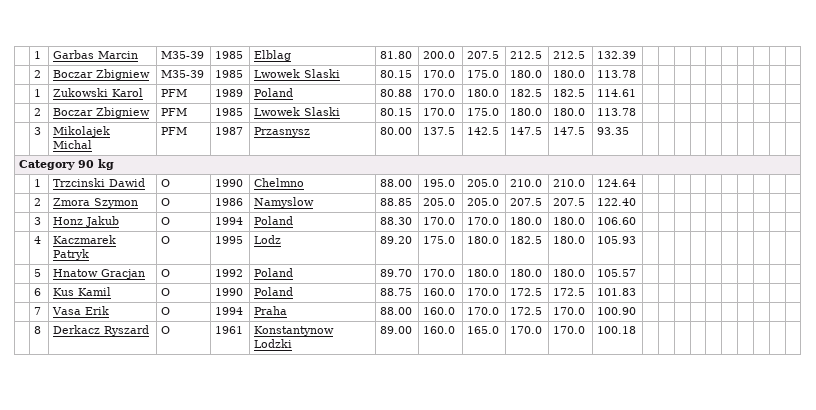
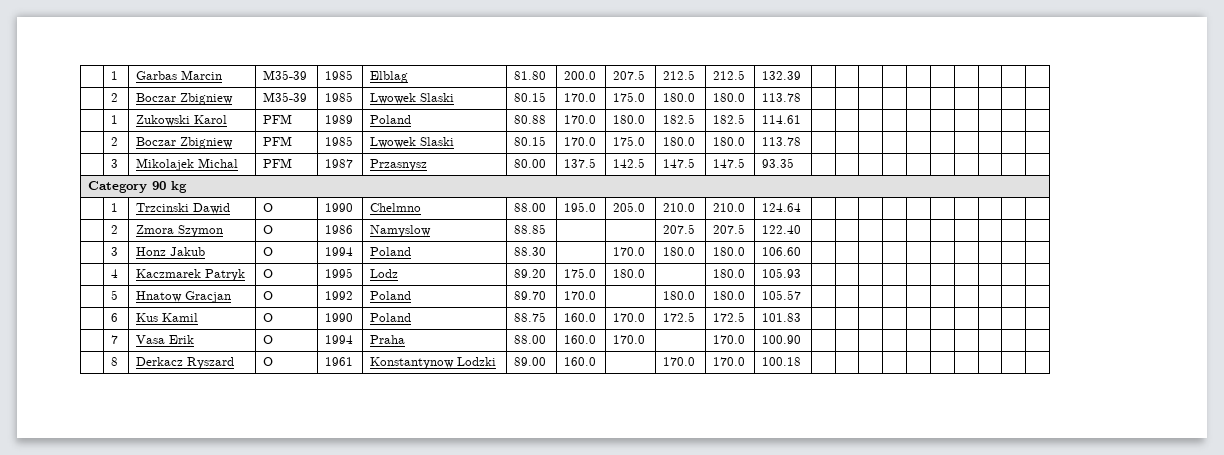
- | 2 | Zmora Szymon | O | 1986 | Namyslow | 88.85 | 205.0 | 205.0 | 207.5 | 207.5 | 122.40 | | | | | | | | | |
+ | 2 | Zmora Szymon | O | 1986 | Namyslow | 88.85 | | | 207.5 | 207.5 | 122.40 | | | | | | | | | |
- | 3 | Honz Jakub | O | 1994 | Poland | 88.30 | 170.0 | 170.0 | 180.0 | 180.0 | 106.60 | | | | | | | | | |
+ | 3 | Honz Jakub | O | 1994 | Poland | 88.30 | | 170.0 | 180.0 | 180.0 | 106.60 | | | | | | | | | |
- | 4 | Kaczmarek Patryk | O | 1995 | Lodz | 89.20 | 175.0 | 180.0 | 182.5 | 180.0 | 105.93 | | | | | | | | | |
+ | 4 | Kaczmarek Patryk | O | 1995 | Lodz | 89.20 | 175.0 | 180.0 | | 180.0 | 105.93 | | | | | | | | | |
- | 5 | Hnatow Gracjan | O | 1992 | Poland | 89.70 | 170.0 | 180.0 | 180.0 | 180.0 | 105.57 | | | | | | | | | |
+ | 5 | Hnatow Gracjan | O | 1992 | Poland | 89.70 | 170.0 | | 180.0 | 180.0 | 105.57 | | | | | | | | | |
- | 7 | Vasa Erik | O | 1994 | Praha | 88.00 | 160.0 | 170.0 | 172.5 | 170.0 | 100.90 | | | | | | | | | |
+ | 7 | Vasa Erik | O | 1994 | Praha | 88.00 | 160.0 | 170.0 | | 170.0 | 100.90 | | | | | | | | | |
- | 8 | Derkacz Ryszard | O | 1961 | Konstantynow Lodzki | 89.00 | 160.0 | 165.0 | 170.0 | 170.0 | 100.18 | | | | | | | | | |
+ | 8 | Derkacz Ryszard | O | 1961 | Konstantynow Lodzki | 89.00 | 160.0 | | 170.0 | 170.0 | 100.18 | | | | | | | | | |

